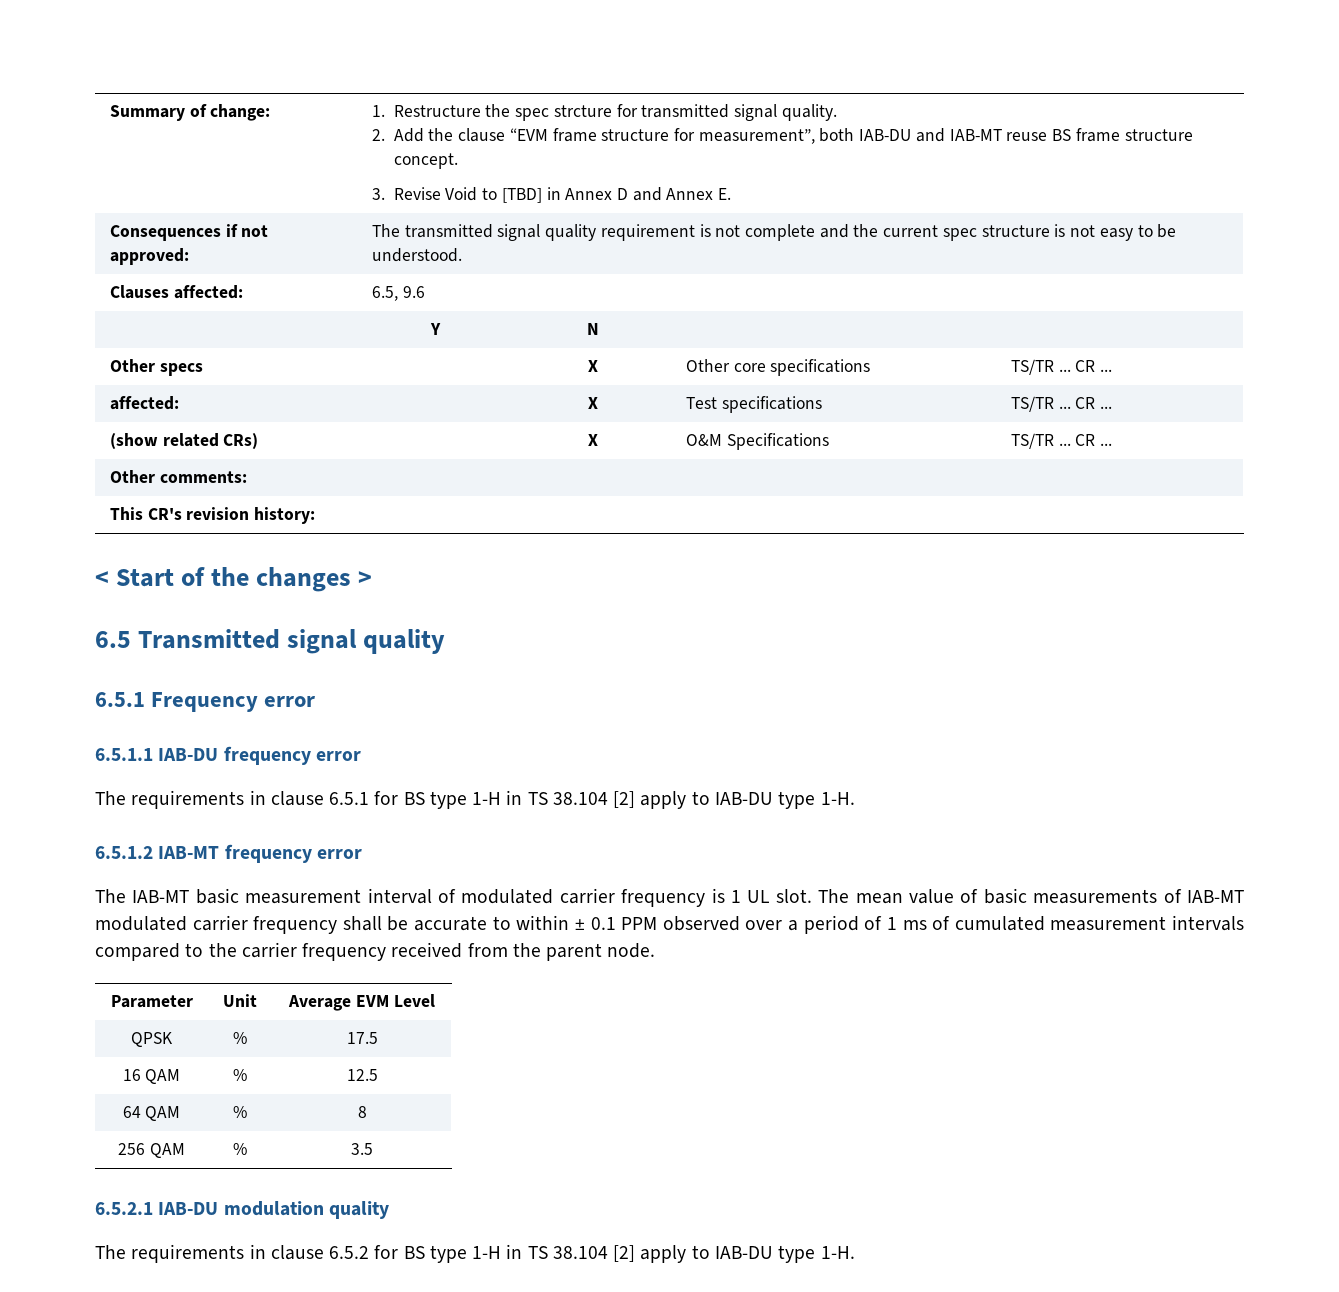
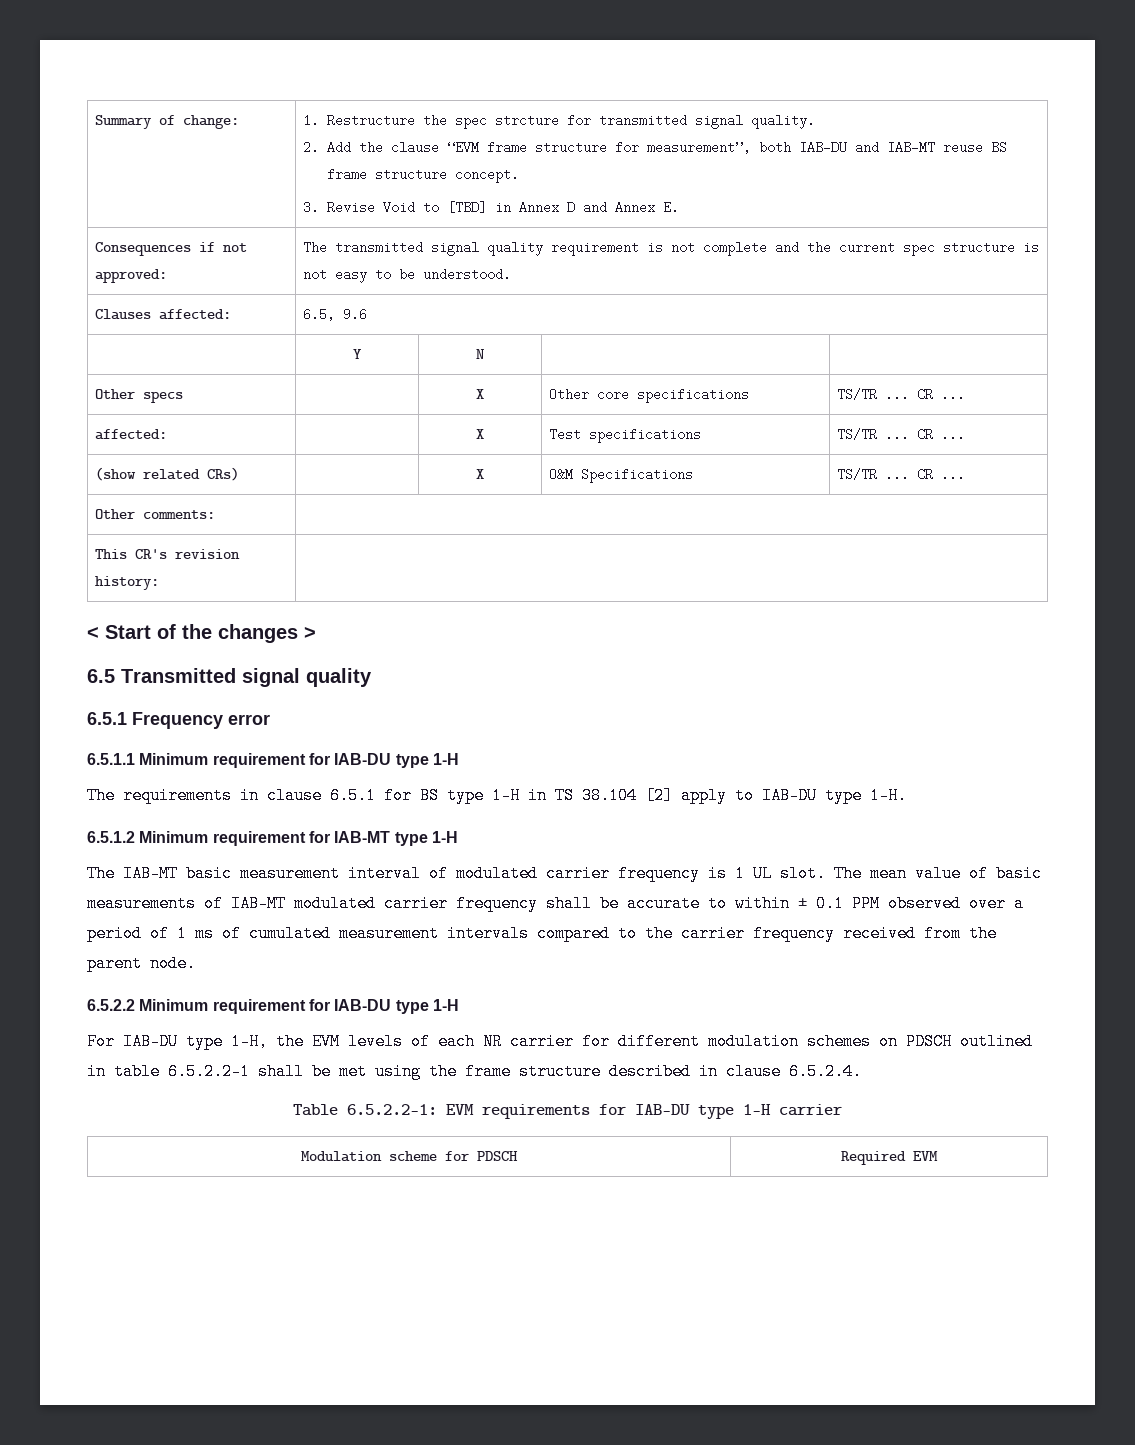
- 6.5.1.1 IAB-DU frequency error
+ 6.5.1.1 Minimum requirement for IAB-DU type 1-H
- 6.5.1.2 IAB-MT frequency error
+ 6.5.1.2 Minimum requirement for IAB-MT type 1-H
- Parameter | Unit | Average EVM Level
- QPSK | % | 17.5
- 16 QAM | % | 12.5
- 64 QAM | % | 8
- 256 QAM | % | 3.5
- 6.5.2.1 IAB-DU modulation quality
- The requirements in clause 6.5.2 for BS type 1-H in TS 38.104 [2] apply to IAB-DU type 1-H.
+ 6.5.2.2 Minimum requirement for IAB-DU type 1-H
+ For IAB-DU type 1-H, the EVM levels of each NR carrier for different modulation schemes on PDSCH outlined in table 6.5.2.2-1 shall be met using the frame structure described in clause 6.5.2.4.
+ Table 6.5.2.2-1: EVM requirements for IAB-DU type 1-H carrier
+ Modulation scheme for PDSCH | Required EVM

